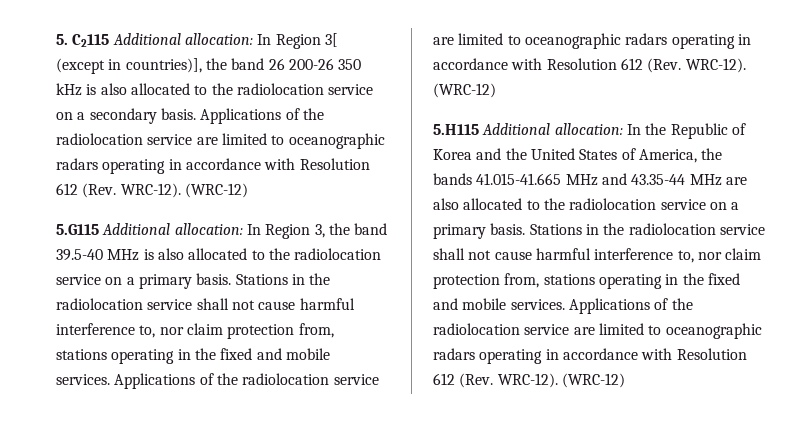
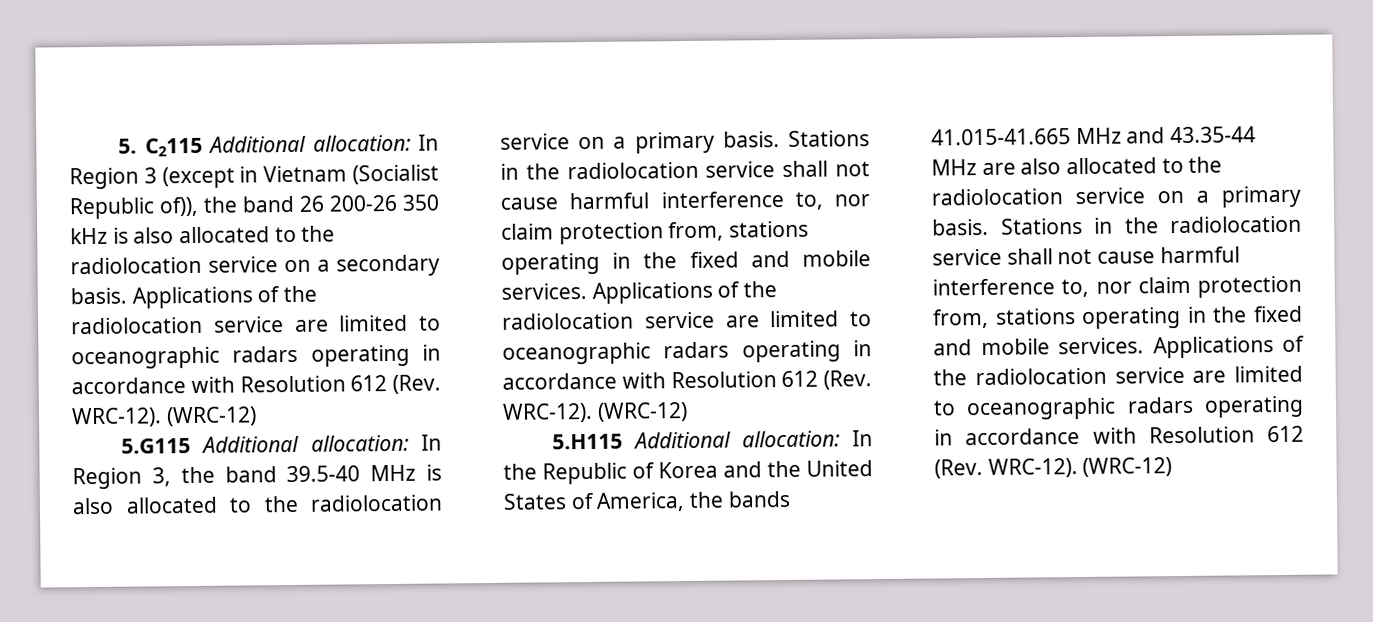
- 5. C2115 Additional allocation: In Region 3[ (except in countries)], the band 26 200-26 350 kHz is also allocated to the radiolocation service on a secondary basis.
+ 5. C2115 Additional allocation: In Region 3 (except in Vietnam (Socialist Republic of)), the band 26 200-26 350 kHz is also allocated to the radiolocation service on a secondary basis.

